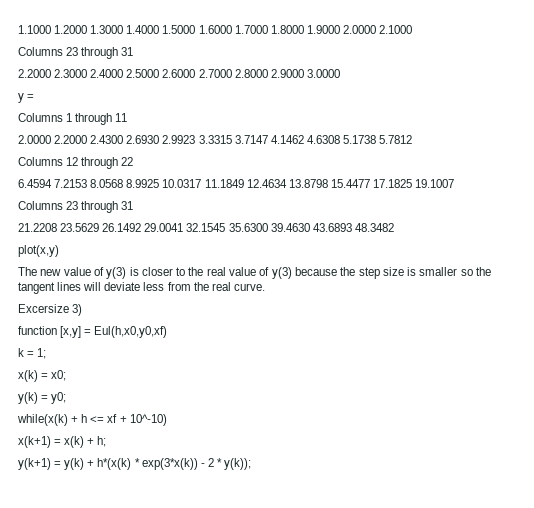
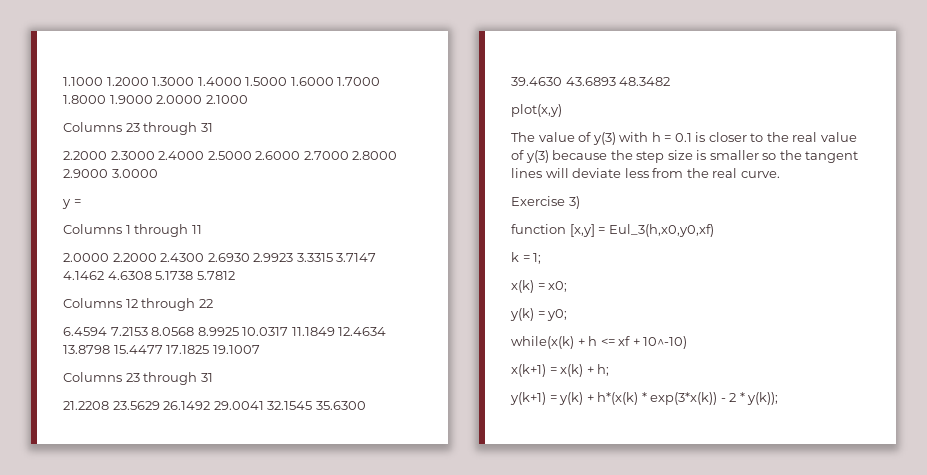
- The new value of y(3) is closer to the real value of y(3) because the step size is smaller so the tangent lines will deviate less from the real curve.
+ The value of y(3) with h = 0.1 is closer to the real value of y(3) because the step size is smaller so the tangent lines will deviate less from the real curve.
- Excersize 3)
+ Exercise 3)
- function [x,y] = Eul(h,x0,y0,xf)
+ function [x,y] = Eul_3(h,x0,y0,xf)

